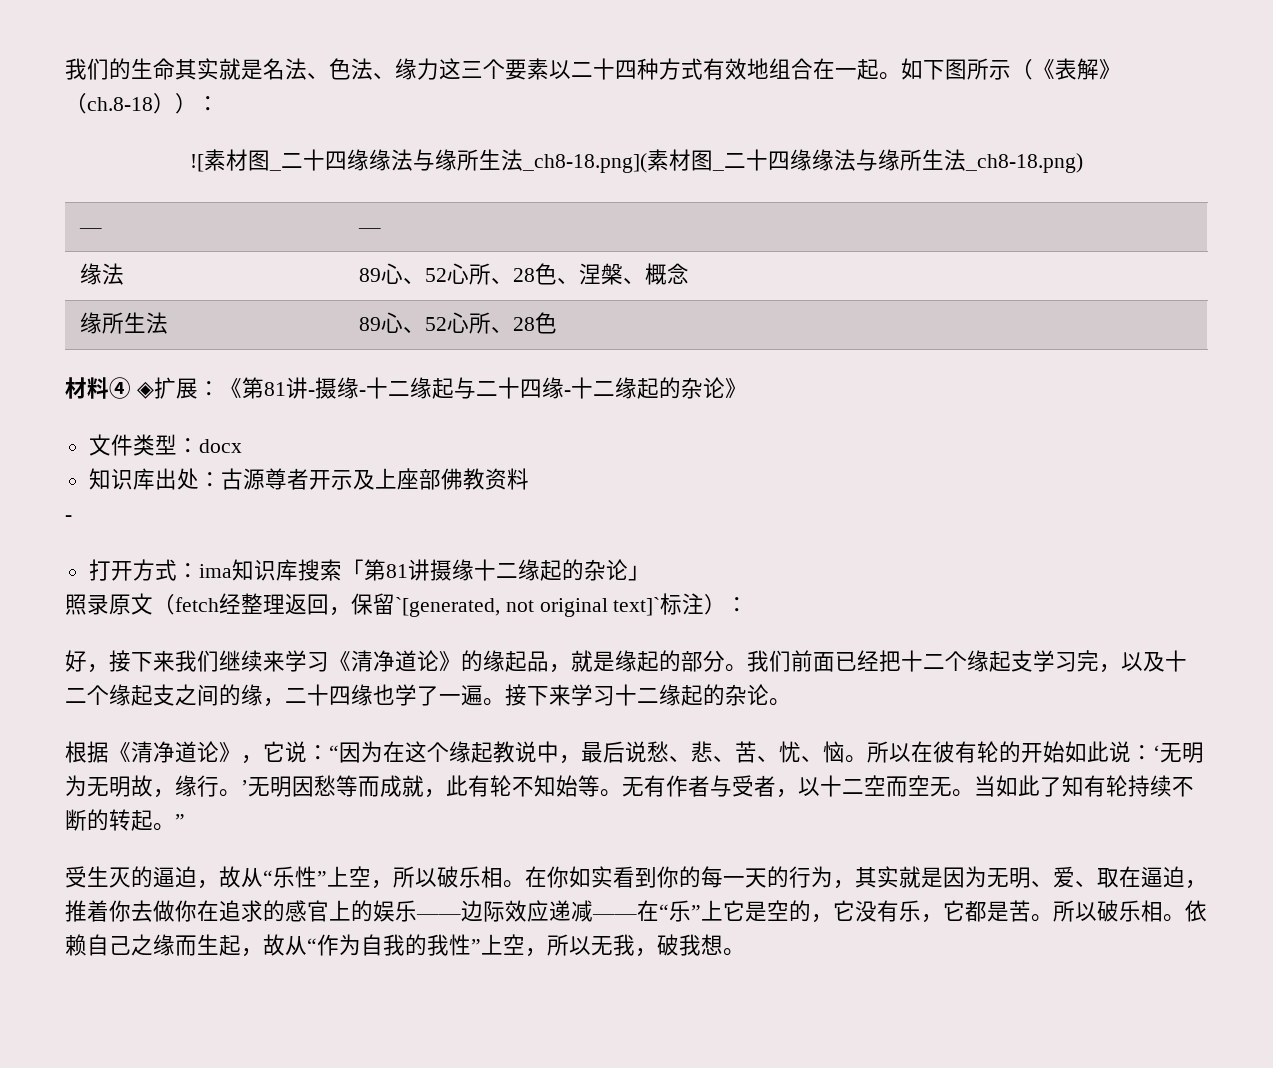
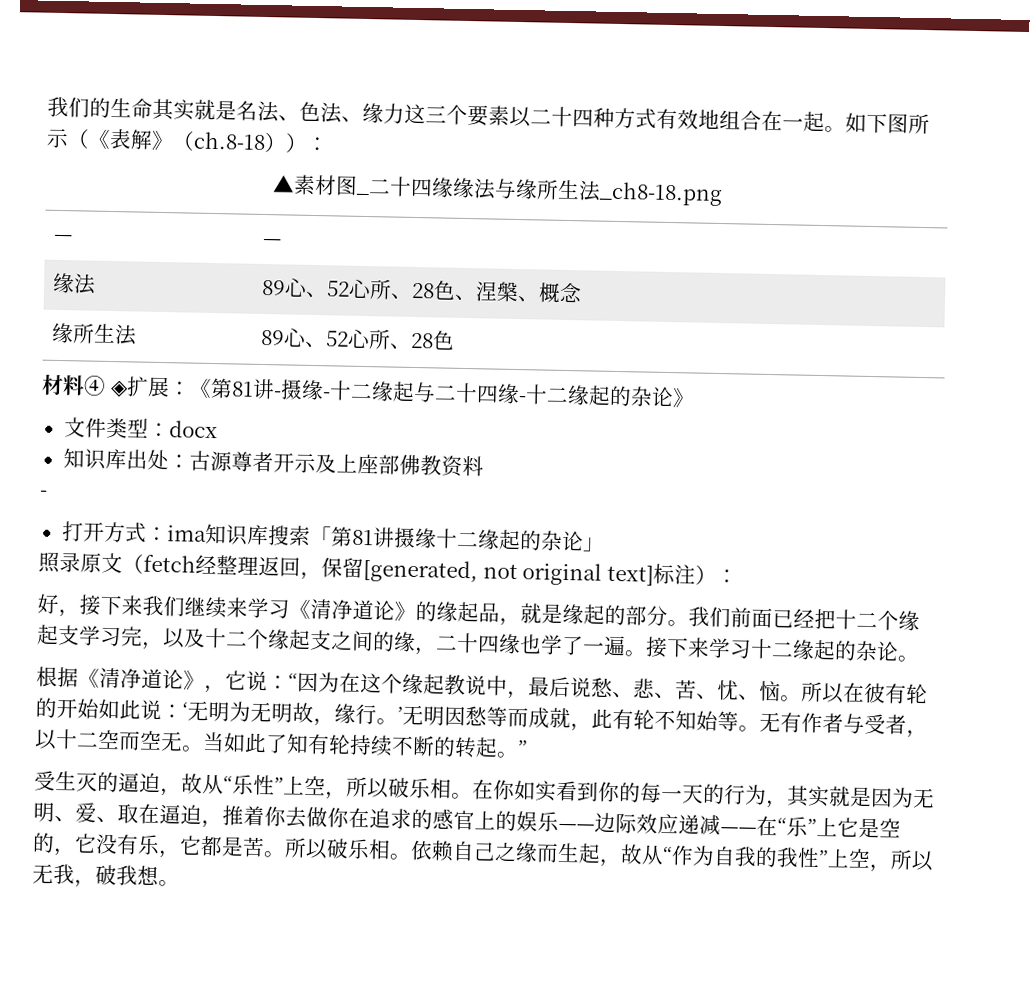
- ![素材图_二十四缘缘法与缘所生法_ch8-18.png](素材图_二十四缘缘法与缘所生法_ch8-18.png)
+ ▲素材图_二十四缘缘法与缘所生法_ch8-18.png
- 照录原文（fetch经整理返回，保留`[generated, not original text]`标注）：
+ 照录原文（fetch经整理返回，保留[generated, not original text]标注）：

